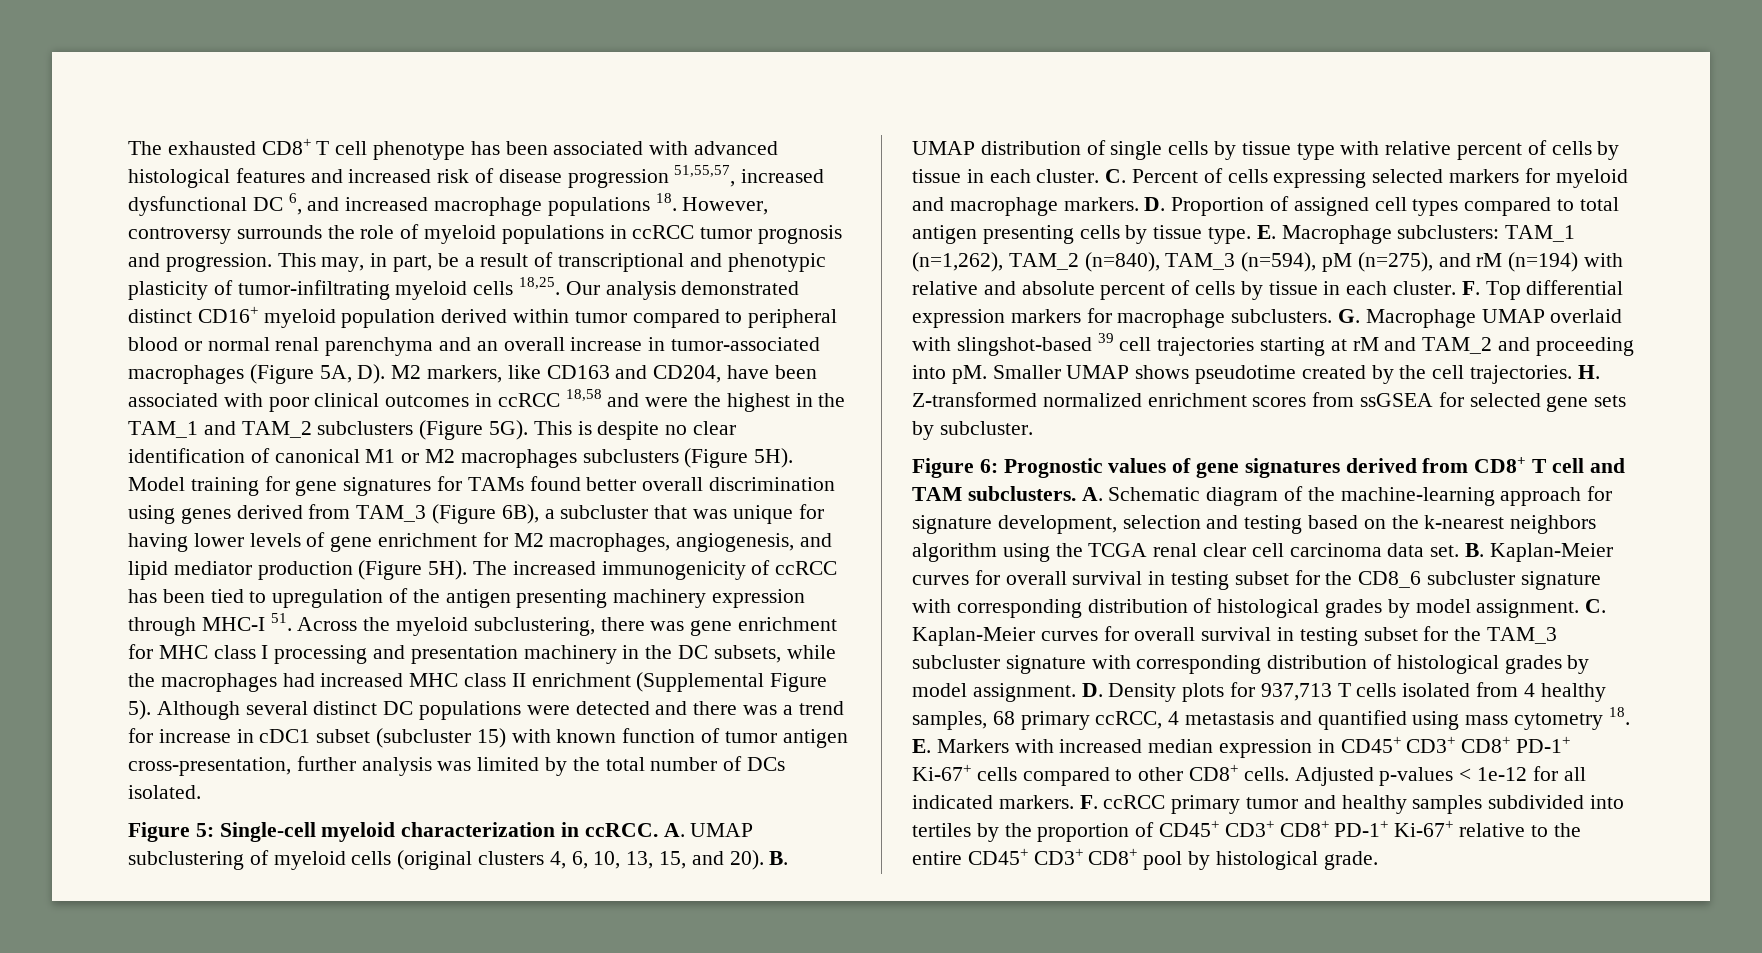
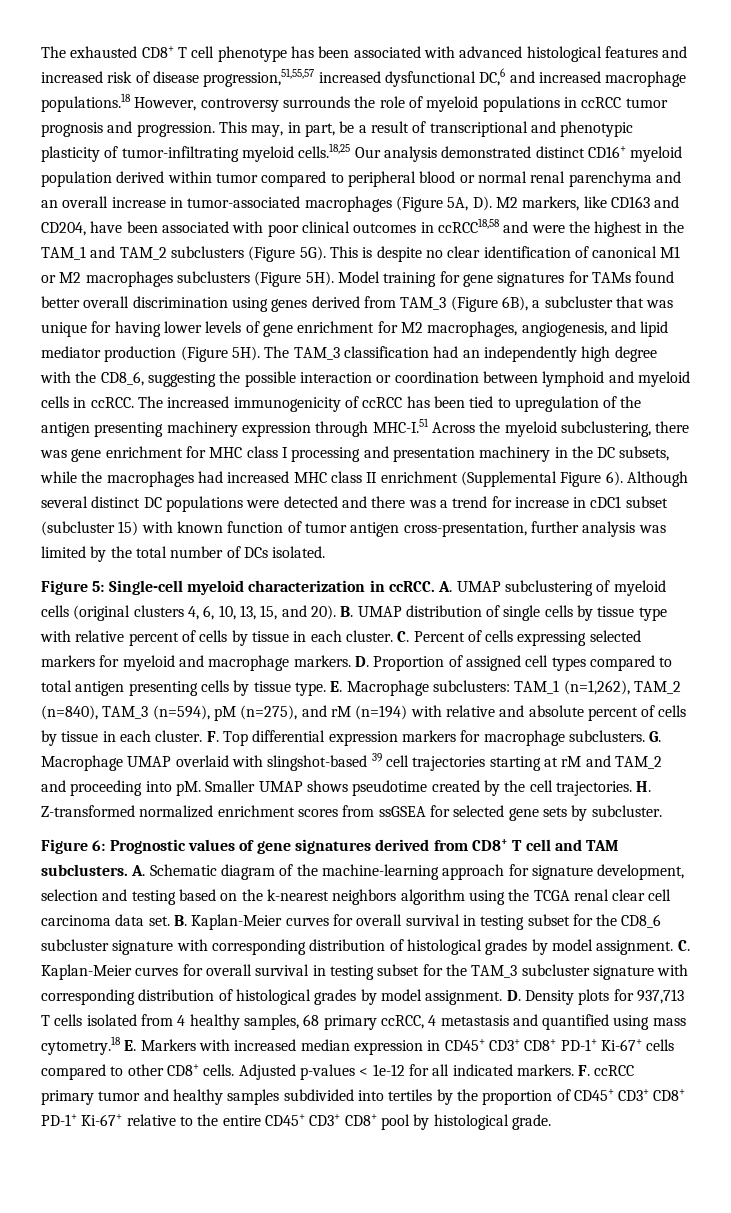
- The exhausted CD8+ T cell phenotype has been associated with advanced histological features and increased risk of disease progression 51,55,57, increased dysfunctional DC 6, and increased macrophage populations 18. However, controversy surrounds the role of myeloid populations in ccRCC tumor prognosis and progression.
+ The exhausted CD8+ T cell phenotype has been associated with advanced histological features and increased risk of disease progression,51,55,57 increased dysfunctional DC,6 and increased macrophage populations.18 However, controversy surrounds the role of myeloid populations in ccRCC tumor prognosis and progression.
- This may, in part, be a result of transcriptional and phenotypic plasticity of tumor-infiltrating myeloid cells 18,25. Our analysis demonstrated distinct CD16+ myeloid population derived within tumor compared to peripheral blood or normal renal parenchyma and an overall increase in tumor-associated macrophages (Figure 5A, D). M2 markers, like CD163 and CD204, have been associated with poor clinical outcomes in ccRCC 18,58 and were the highest in the TAM_1 and TAM_2 subclusters (Figure 5G).
+ This may, in part, be a result of transcriptional and phenotypic plasticity of tumor-infiltrating myeloid cells.18,25 Our analysis demonstrated distinct CD16+ myeloid population derived within tumor compared to peripheral blood or normal renal parenchyma and an overall increase in tumor-associated macrophages (Figure 5A, D). M2 markers, like CD163 and CD204, have been associated with poor clinical outcomes in ccRCC18,58 and were the highest in the TAM_1 and TAM_2 subclusters (Figure 5G).
- The increased immunogenicity of ccRCC has been tied to upregulation of the antigen presenting machinery expression through MHC-I 51. Across the myeloid subclustering, there was gene enrichment for MHC class I processing and presentation machinery in the DC subsets, while the macrophages had increased MHC class II enrichment (Supplemental Figure 5).
+ The TAM_3 classification had an independently high degree with the CD8_6, suggesting the possible interaction or coordination between lymphoid and myeloid cells in ccRCC. The increased immunogenicity of ccRCC has been tied to upregulation of the antigen presenting machinery expression through MHC-I.51 Across the myeloid subclustering, there was gene enrichment for MHC class I processing and presentation machinery in the DC subsets, while the macrophages had increased MHC class II enrichment (Supplemental Figure 6).
- D. Density plots for 937,713 T cells isolated from 4 healthy samples, 68 primary ccRCC, 4 metastasis and quantified using mass cytometry 18. E. Markers with increased median expression in CD45+ CD3+ CD8+ PD-1+ Ki-67+ cells compared to other CD8+ cells.
+ D. Density plots for 937,713 T cells isolated from 4 healthy samples, 68 primary ccRCC, 4 metastasis and quantified using mass cytometry.18 E. Markers with increased median expression in CD45+ CD3+ CD8+ PD-1+ Ki-67+ cells compared to other CD8+ cells.

